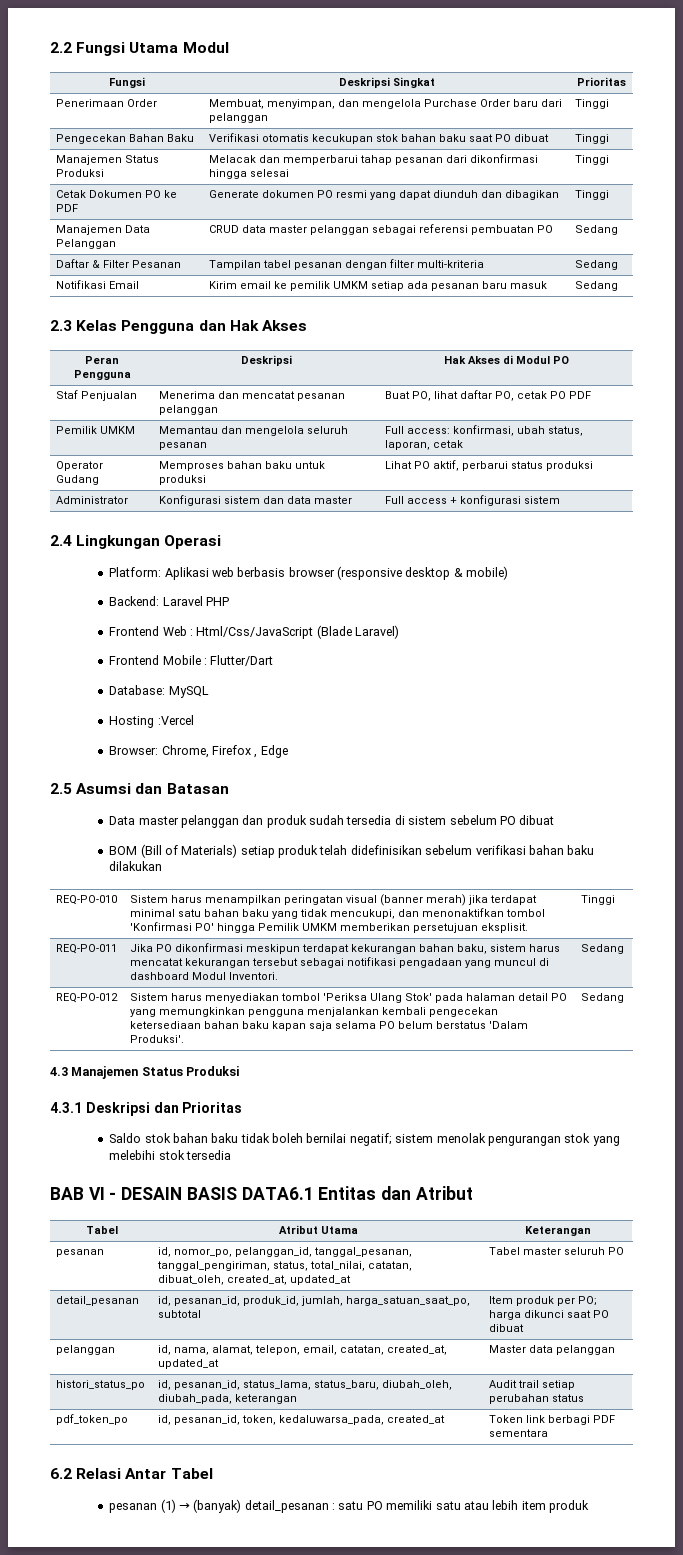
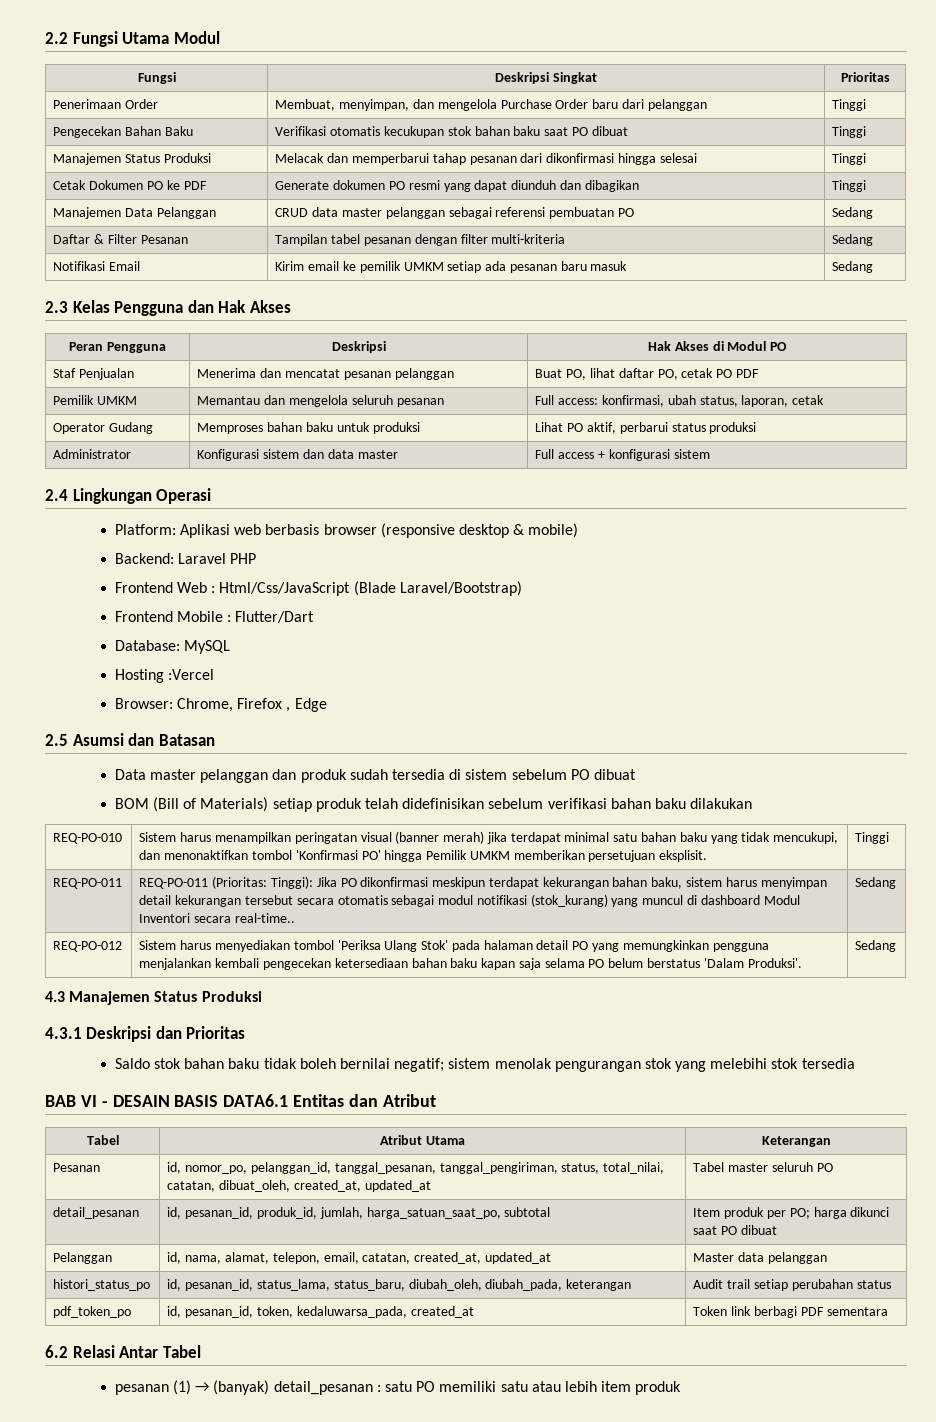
- Frontend Web : Html/Css/JavaScript (Blade Laravel)
+ Frontend Web : Html/Css/JavaScript (Blade Laravel/Bootstrap)
- REQ-PO-011 | Jika PO dikonfirmasi meskipun terdapat kekurangan bahan baku, sistem harus mencatat kekurangan tersebut sebagai notifikasi pengadaan yang muncul di dashboard Modul Inventori. | Sedang
+ REQ-PO-011 | REQ-PO-011 (Prioritas: Tinggi): Jika PO dikonfirmasi meskipun terdapat kekurangan bahan baku, sistem harus menyimpan detail kekurangan tersebut secara otomatis sebagai modul notifikasi (stok_kurang) yang muncul di dashboard Modul Inventori secara real-time.. | Sedang
- pesanan | id, nomor_po, pelanggan_id, tanggal_pesanan, tanggal_pengiriman, status, total_nilai, catatan, dibuat_oleh, created_at, updated_at | Tabel master seluruh PO
+ Pesanan | id, nomor_po, pelanggan_id, tanggal_pesanan, tanggal_pengiriman, status, total_nilai, catatan, dibuat_oleh, created_at, updated_at | Tabel master seluruh PO
- pelanggan | id, nama, alamat, telepon, email, catatan, created_at, updated_at | Master data pelanggan
+ Pelanggan | id, nama, alamat, telepon, email, catatan, created_at, updated_at | Master data pelanggan

